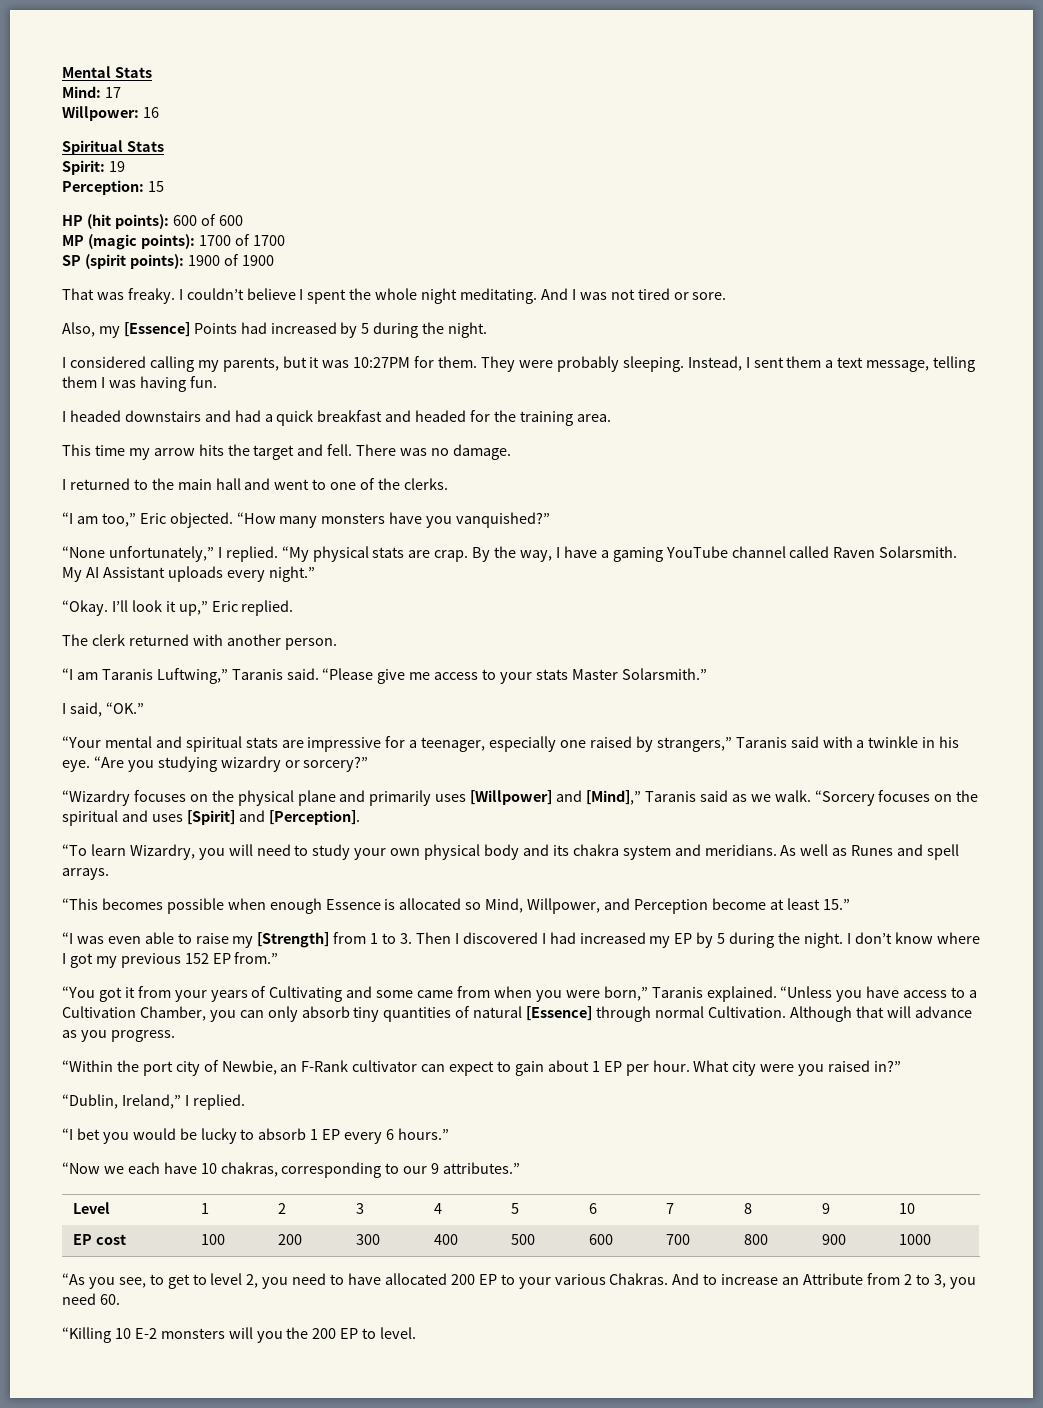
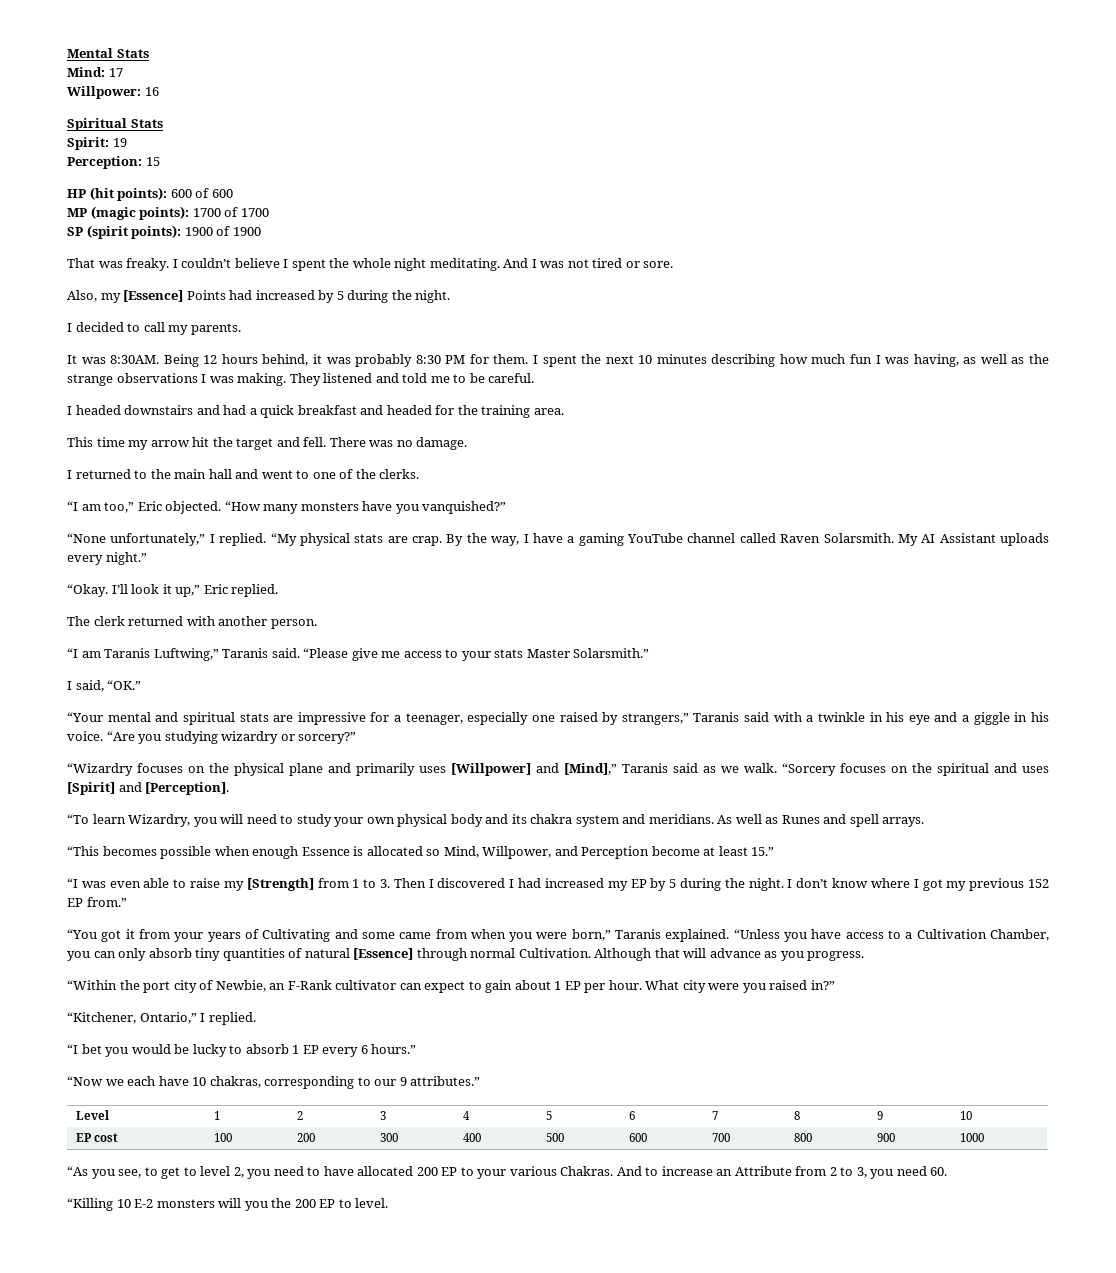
- I considered calling my parents, but it was 10:27PM for them. They were probably sleeping. Instead, I sent them a text message, telling them I was having fun.
+ I decided to call my parents.
+ It was 8:30AM. Being 12 hours behind, it was probably 8:30 PM for them. I spent the next 10 minutes describing how much fun I was having, as well as the strange observations I was making. They listened and told me to be careful.
- This time my arrow hits the target and fell.
+ This time my arrow hit the target and fell.
- “Your mental and spiritual stats are impressive for a teenager, especially one raised by strangers,” Taranis said with a twinkle in his eye.
+ “Your mental and spiritual stats are impressive for a teenager, especially one raised by strangers,” Taranis said with a twinkle in his eye and a giggle in his voice.
- “Dublin, Ireland,” I replied.
+ “Kitchener, Ontario,” I replied.

